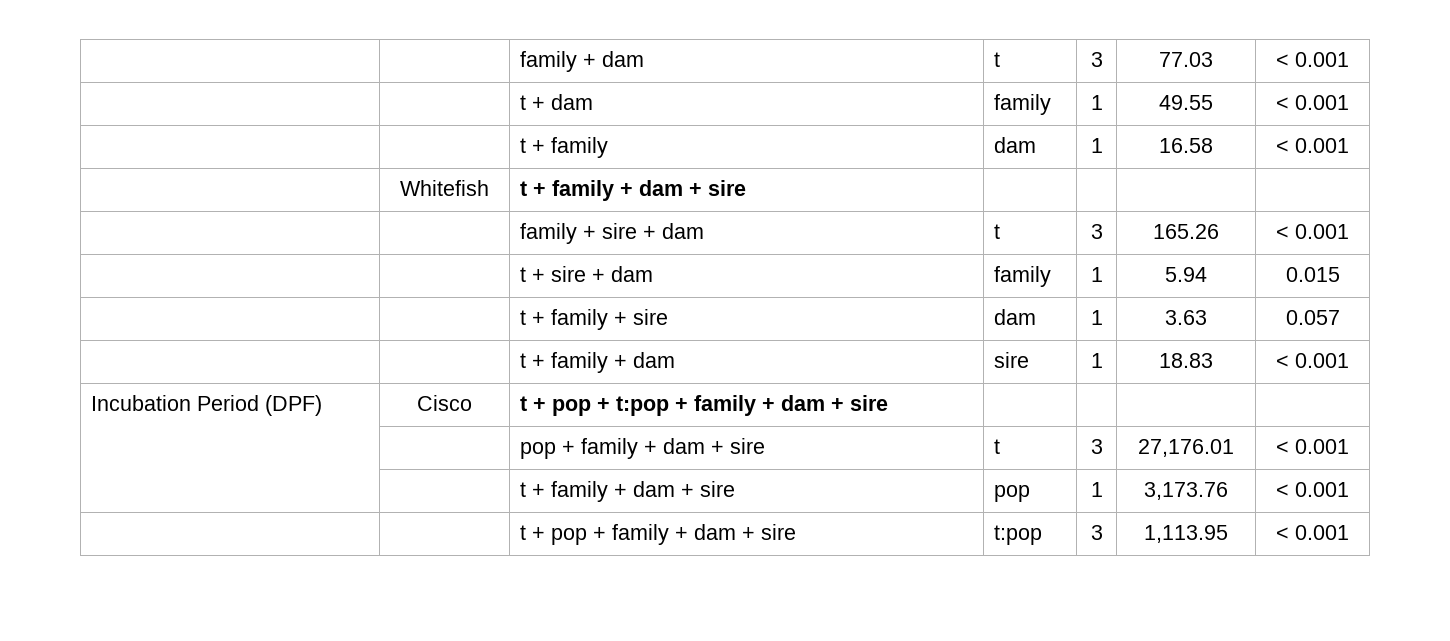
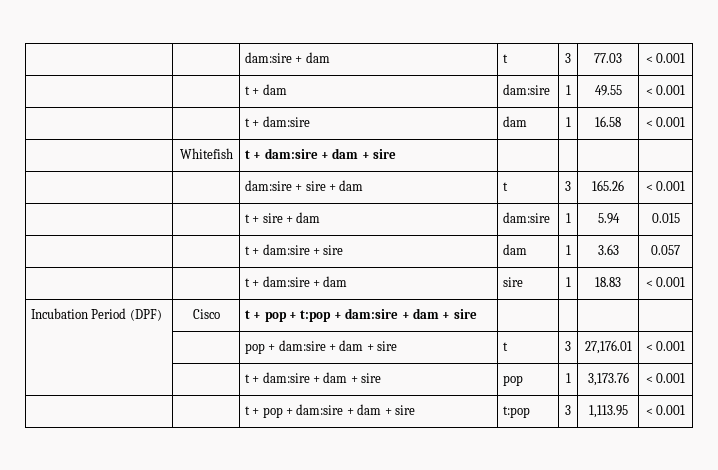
- | | family + dam | t | 3 | 77.03 | < 0.001
+ | | dam:sire + dam | t | 3 | 77.03 | < 0.001
- | | t + dam | family | 1 | 49.55 | < 0.001
+ | | t + dam | dam:sire | 1 | 49.55 | < 0.001
- | | t + family | dam | 1 | 16.58 | < 0.001
+ | | t + dam:sire | dam | 1 | 16.58 | < 0.001
- | Whitefish | t + family + dam + sire | | | |
- | | family + sire + dam | t | 3 | 165.26 | < 0.001
+ | Whitefish | t + dam:sire + dam + sire | | | |
+ | | dam:sire + sire + dam | t | 3 | 165.26 | < 0.001
- | | t + sire + dam | family | 1 | 5.94 | 0.015
+ | | t + sire + dam | dam:sire | 1 | 5.94 | 0.015
- | | t + family + sire | dam | 1 | 3.63 | 0.057
+ | | t + dam:sire + sire | dam | 1 | 3.63 | 0.057
- | | t + family + dam | sire | 1 | 18.83 | < 0.001
+ | | t + dam:sire + dam | sire | 1 | 18.83 | < 0.001
- Incubation Period (DPF) | Cisco | t + pop + t:pop + family + dam + sire | | | |
+ Incubation Period (DPF) | Cisco | t + pop + t:pop + dam:sire + dam + sire | | | |
- | | pop + family + dam + sire | t | 3 | 27,176.01 | < 0.001
+ | | pop + dam:sire + dam + sire | t | 3 | 27,176.01 | < 0.001
- | | t + family + dam + sire | pop | 1 | 3,173.76 | < 0.001
+ | | t + dam:sire + dam + sire | pop | 1 | 3,173.76 | < 0.001
- | | t + pop + family + dam + sire | t:pop | 3 | 1,113.95 | < 0.001
+ | | t + pop + dam:sire + dam + sire | t:pop | 3 | 1,113.95 | < 0.001

